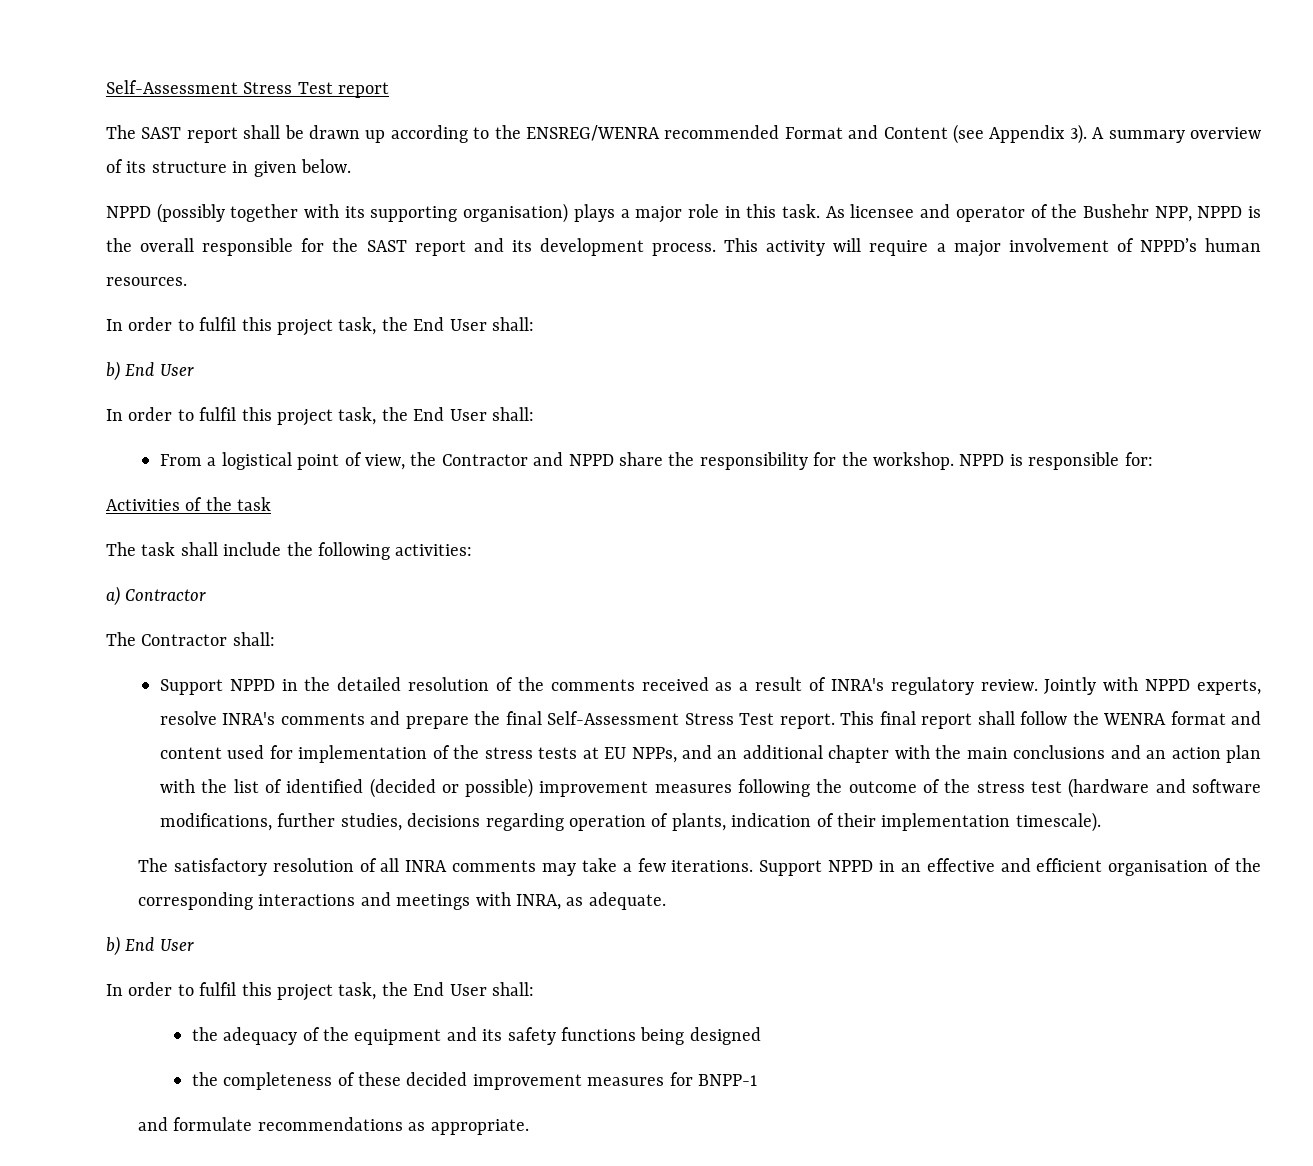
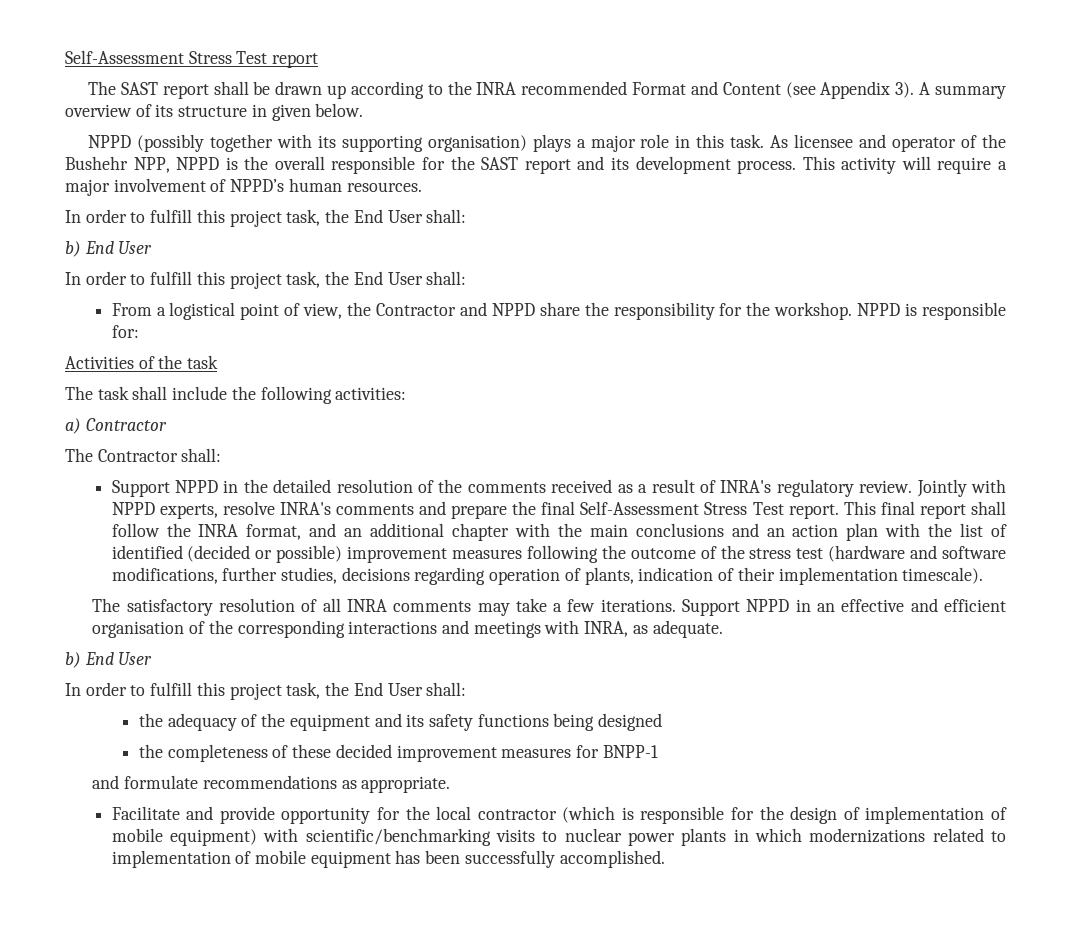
- The SAST report shall be drawn up according to the ENSREG/WENRA recommended Format and Content (see Appendix 3).
+ The SAST report shall be drawn up according to the INRA recommended Format and Content (see Appendix 3).
  This activity will require a major involvement of NPPD’s human resources.
- In order to fulfil this project task, the End User shall:
+ In order to fulfill this project task, the End User shall:
  b) End User
- In order to fulfil this project task, the End User shall:
+ In order to fulfill this project task, the End User shall:
- This final report shall follow the WENRA format and content used for implementation of the stress tests at EU NPPs, and an additional chapter with the main conclusions and an action plan with the list of identified (decided or possible) improvement measures following the outcome of the stress test (hardware and software modifications, further studies, decisions regarding operation of plants, indication of their implementation timescale).
+ This final report shall follow the INRA format, and an additional chapter with the main conclusions and an action plan with the list of identified (decided or possible) improvement measures following the outcome of the stress test (hardware and software modifications, further studies, decisions regarding operation of plants, indication of their implementation timescale).
  Support NPPD in an effective and efficient organisation of the corresponding interactions and meetings with INRA, as adequate.
  b) End User
- In order to fulfil this project task, the End User shall:
+ In order to fulfill this project task, the End User shall:
+ Facilitate and provide opportunity for the local contractor (which is responsible for the design of implementation of mobile equipment) with scientific/benchmarking visits to nuclear power plants in which modernizations related to implementation of mobile equipment has been successfully accomplished.

